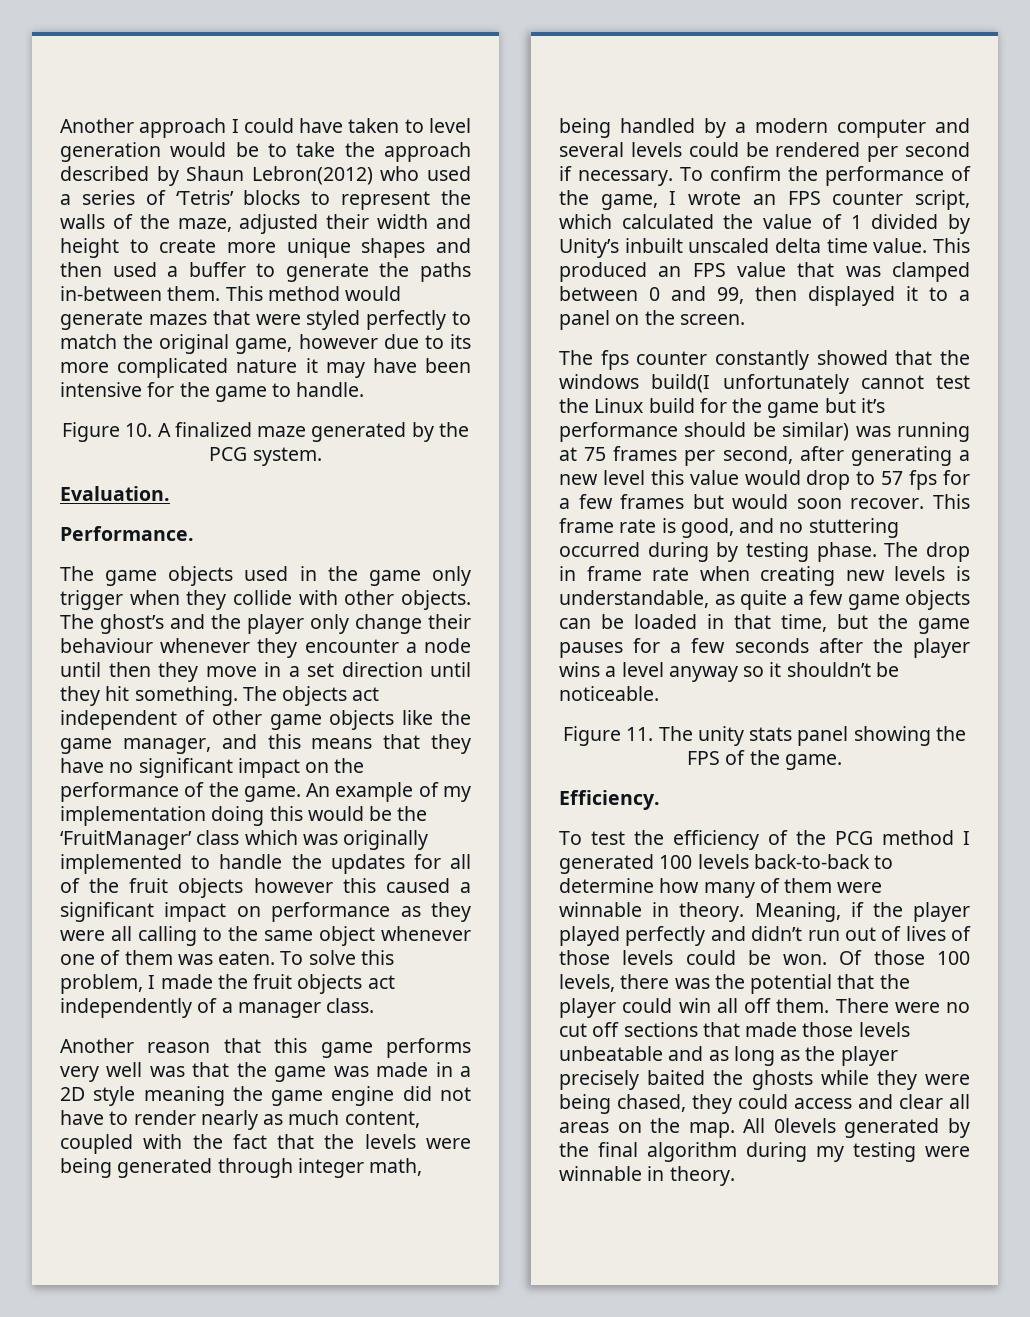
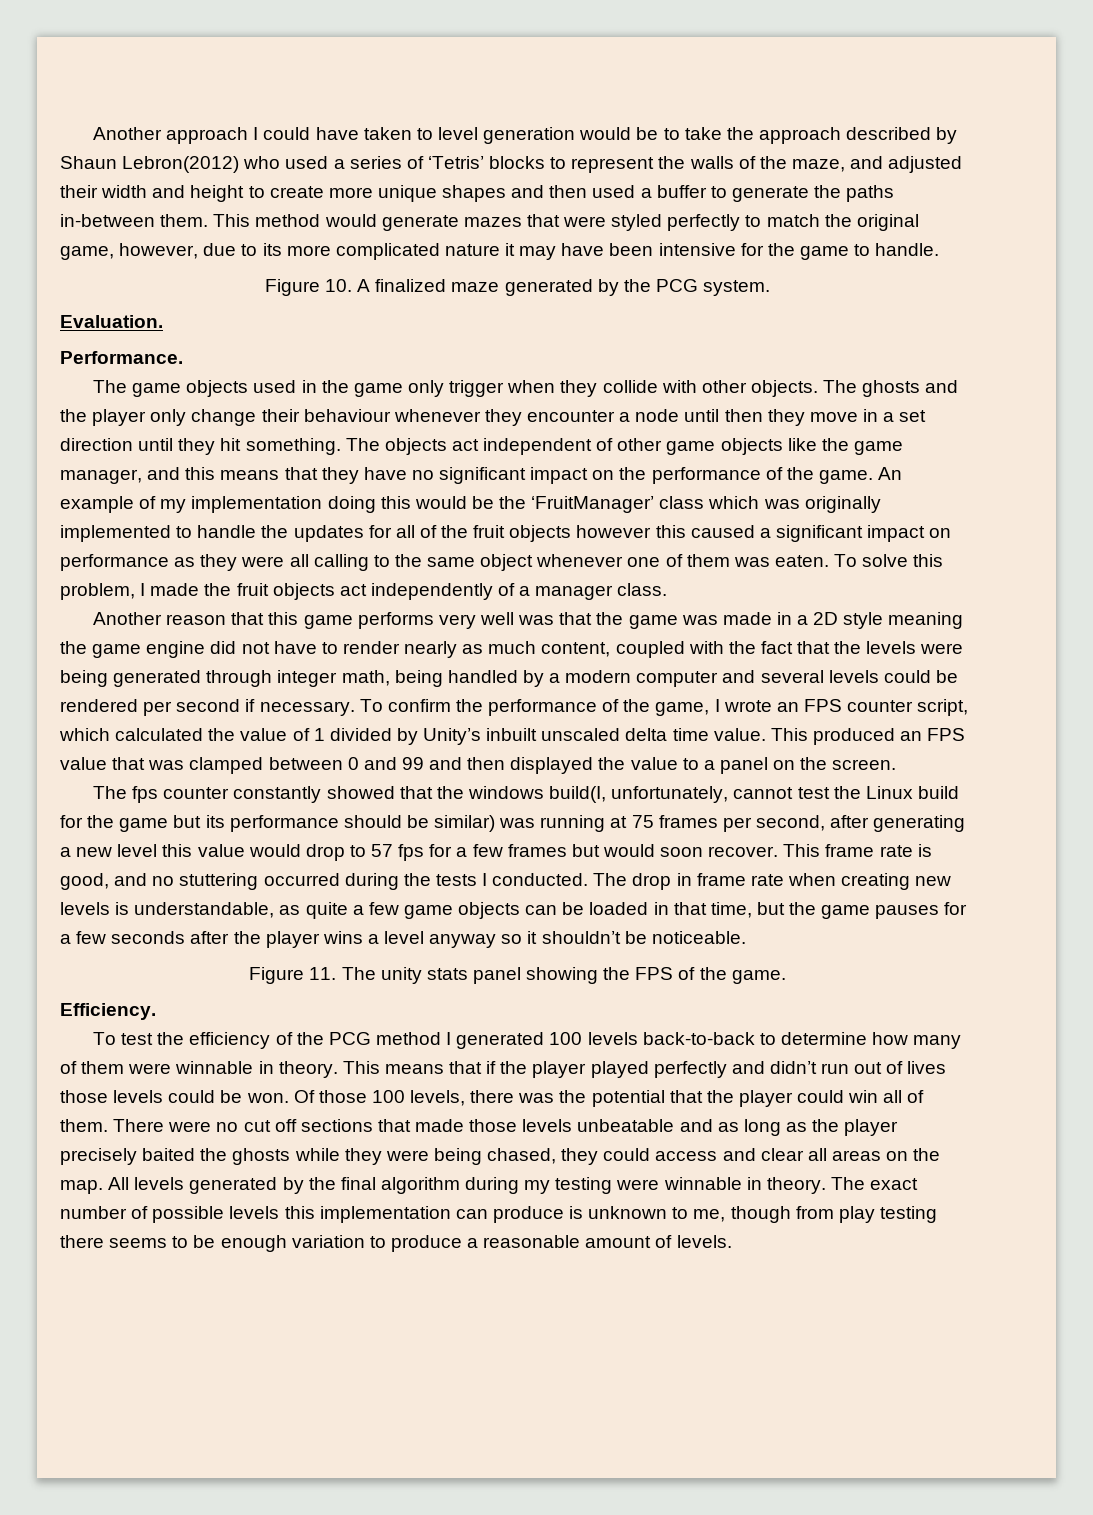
- Another approach I could have taken to level generation would be to take the approach described by Shaun Lebron(2012) who used a series of ‘Tetris’ blocks to represent the walls of the maze, adjusted their width and height to create more unique shapes and then used a buffer to generate the paths in-between them.
+ Another approach I could have taken to level generation would be to take the approach described by Shaun Lebron(2012) who used a series of ‘Tetris’ blocks to represent the walls of the maze, and adjusted their width and height to create more unique shapes and then used a buffer to generate the paths in-between them.
- This method would generate mazes that were styled perfectly to match the original game, however due to its more complicated nature it may have been intensive for the game to handle.
+ This method would generate mazes that were styled perfectly to match the original game, however, due to its more complicated nature it may have been intensive for the game to handle.
- The ghost’s and the player only change their behaviour whenever they encounter a node until then they move in a set direction until they hit something.
+ The ghosts and the player only change their behaviour whenever they encounter a node until then they move in a set direction until they hit something.
- This produced an FPS value that was clamped between 0 and 99, then displayed it to a panel on the screen.
+ This produced an FPS value that was clamped between 0 and 99 and then displayed the value to a panel on the screen.
- The fps counter constantly showed that the windows build(I unfortunately cannot test the Linux build for the game but it’s performance should be similar) was running at 75 frames per second, after generating a new level this value would drop to 57 fps for a few frames but would soon recover.
+ The fps counter constantly showed that the windows build(I, unfortunately, cannot test the Linux build for the game but its performance should be similar) was running at 75 frames per second, after generating a new level this value would drop to 57 fps for a few frames but would soon recover.
- This frame rate is good, and no stuttering occurred during by testing phase.
+ This frame rate is good, and no stuttering occurred during the tests I conducted.
- Meaning, if the player played perfectly and didn’t run out of lives of those levels could be won.
+ This means that if the player played perfectly and didn’t run out of lives those levels could be won.
- Of those 100 levels, there was the potential that the player could win all off them.
+ Of those 100 levels, there was the potential that the player could win all of them.
- All 0levels generated by the final algorithm during my testing were winnable in theory.
+ All levels generated by the final algorithm during my testing were winnable in theory.
+ The exact number of possible levels this implementation can produce is unknown to me, though from play testing there seems to be enough variation to produce a reasonable amount of levels.

